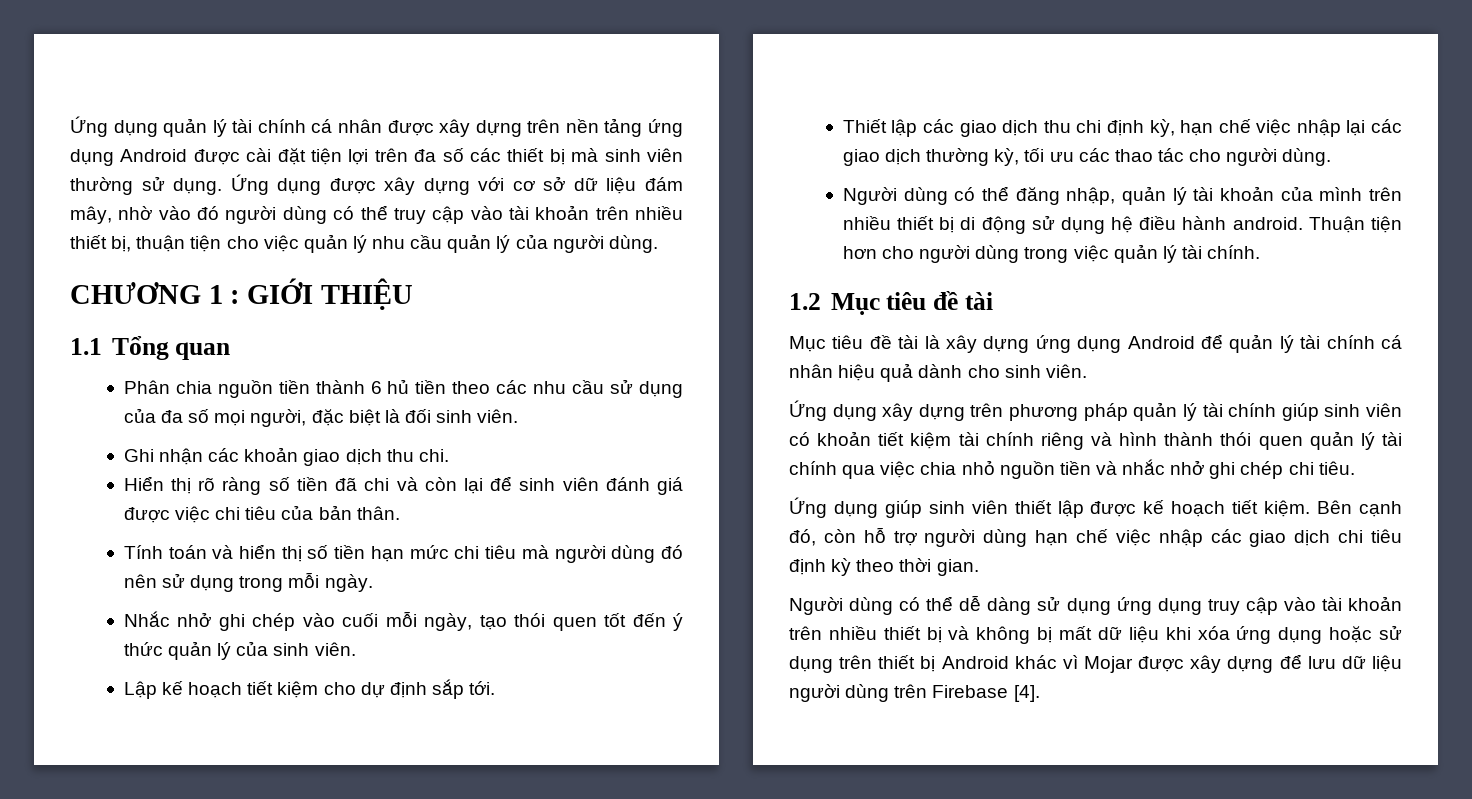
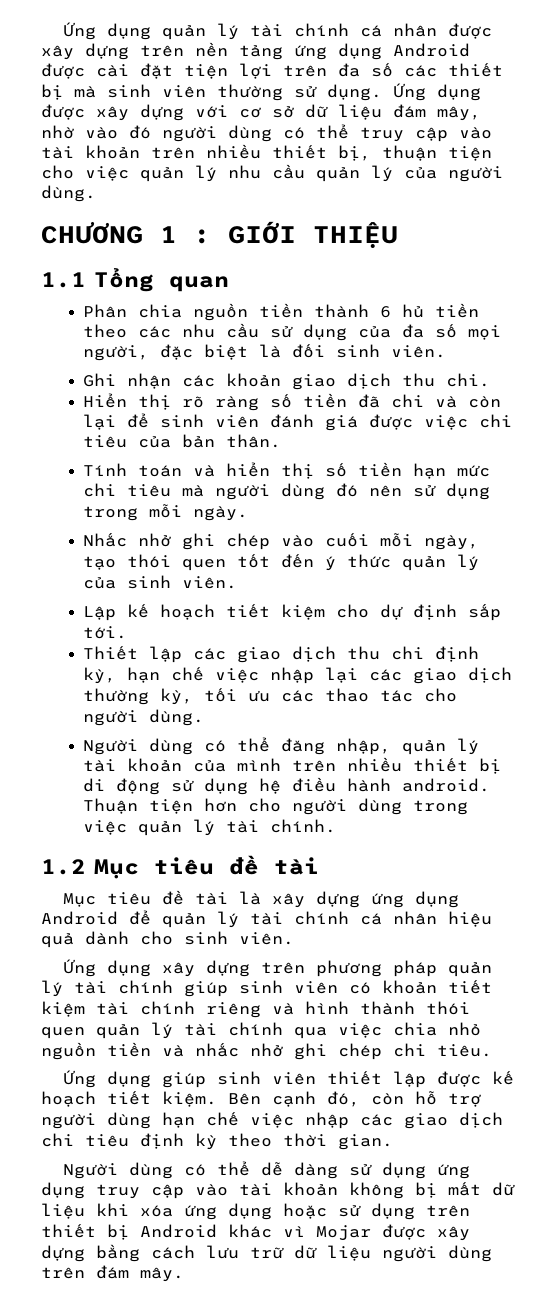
- Người dùng có thể dễ dàng sử dụng ứng dụng truy cập vào tài khoản trên nhiều thiết bị và không bị mất dữ liệu khi xóa ứng dụng hoặc sử dụng trên thiết bị Android khác vì Mojar được xây dựng để lưu dữ liệu người dùng trên Firebase [4].
+ Người dùng có thể dễ dàng sử dụng ứng dụng truy cập vào tài khoản không bị mất dữ liệu khi xóa ứng dụng hoặc sử dụng trên thiết bị Android khác vì Mojar được xây dựng bằng cách lưu trữ dữ liệu người dùng trên đám mây.

